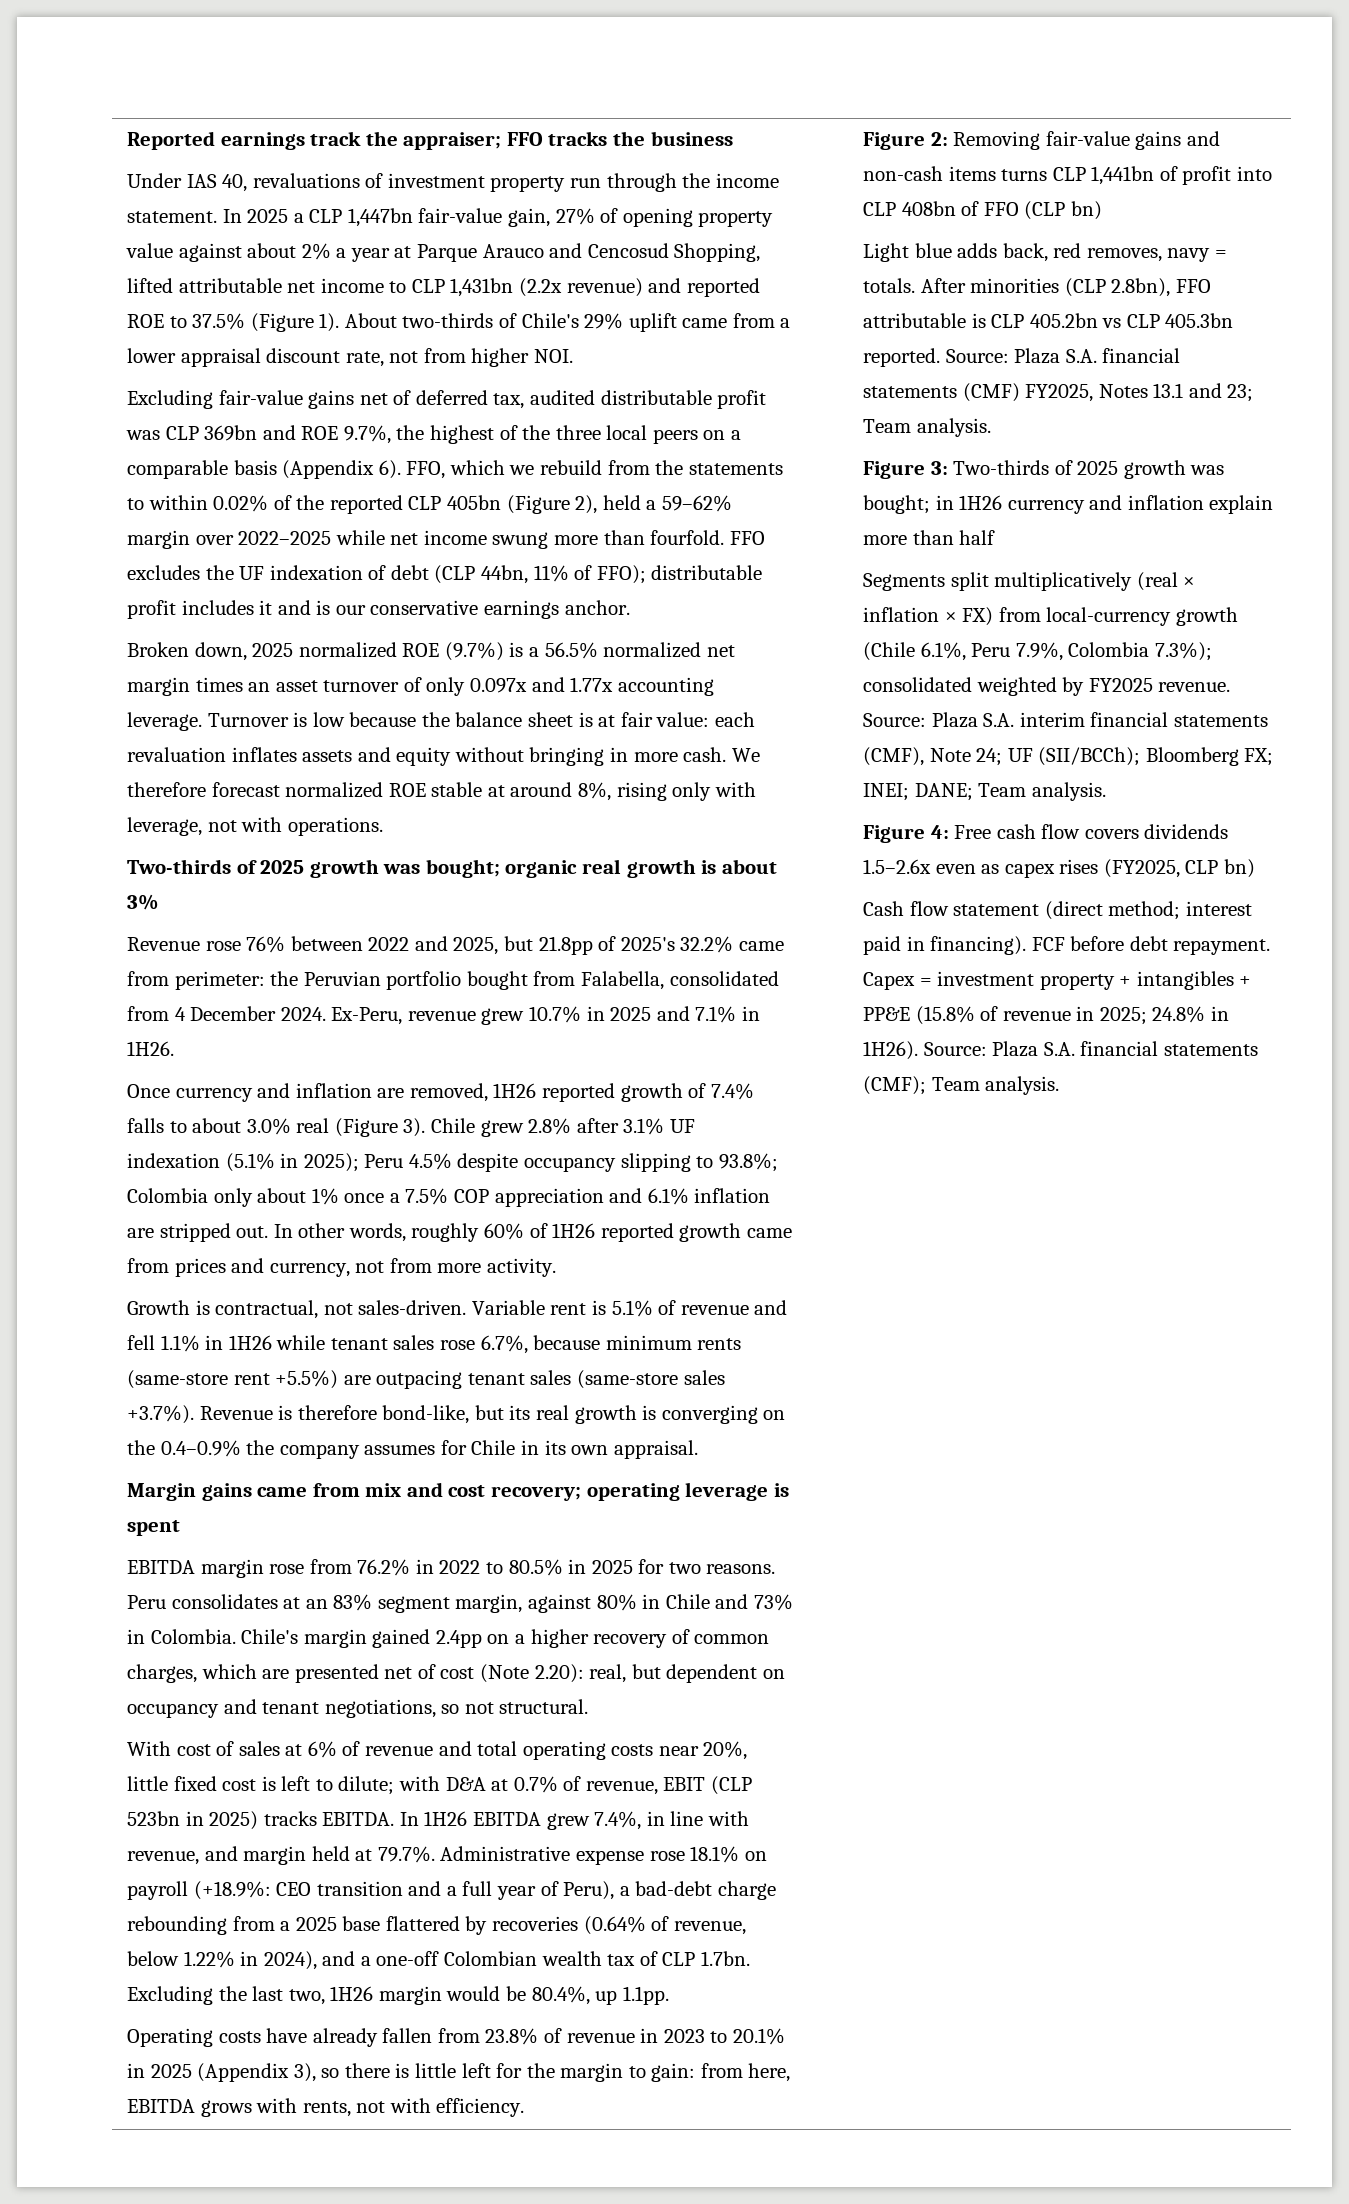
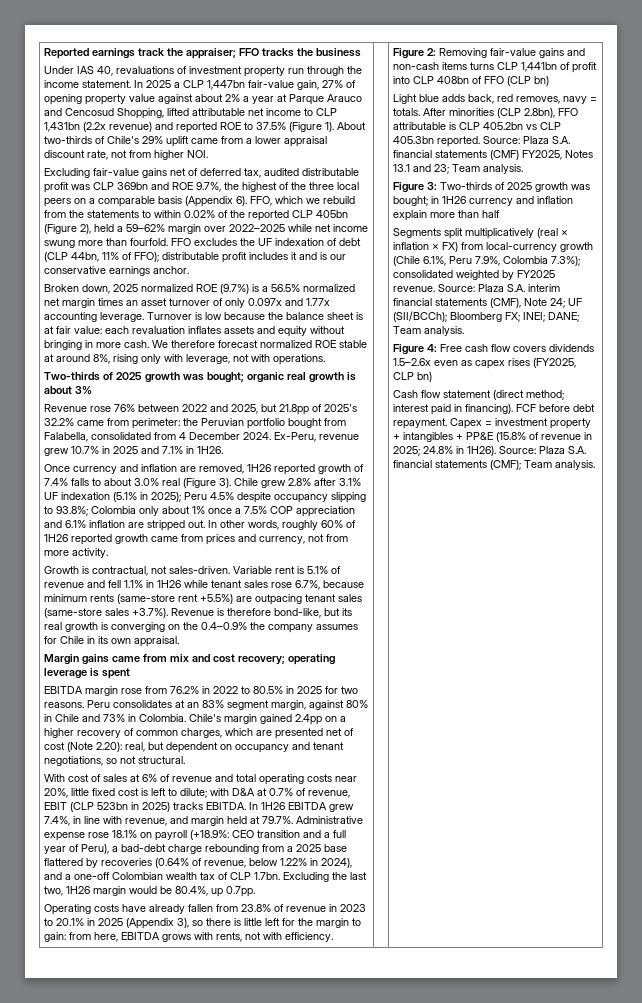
- CEO transition and a full year of Peru), a bad-debt charge rebounding from a 2025 base flattered by recoveries (0.64% of revenue, below 1.22% in 2024), and a one-off Colombian wealth tax of CLP 1.7bn. Excluding the last two, 1H26 margin would be 80.4%, up 1.1pp.
+ CEO transition and a full year of Peru), a bad-debt charge rebounding from a 2025 base flattered by recoveries (0.64% of revenue, below 1.22% in 2024), and a one-off Colombian wealth tax of CLP 1.7bn. Excluding the last two, 1H26 margin would be 80.4%, up 0.7pp.

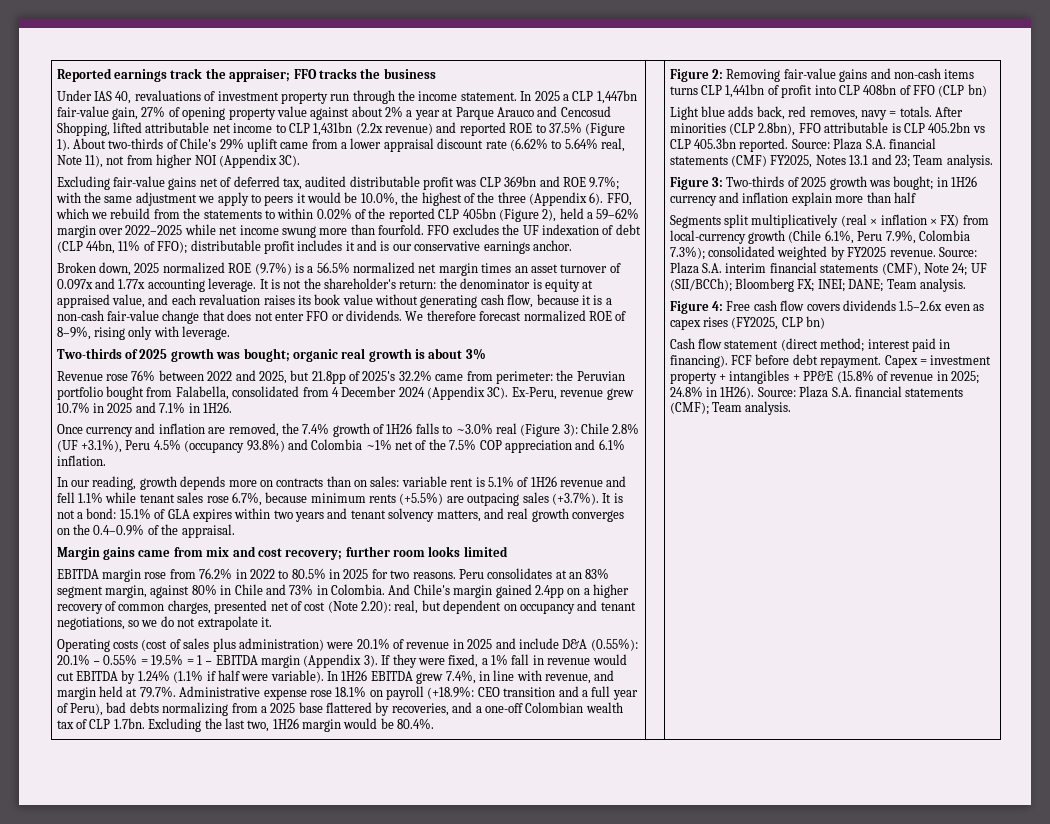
- About two-thirds of Chile's 29% uplift came from a lower appraisal discount rate, not from higher NOI.
+ About two-thirds of Chile's 29% uplift came from a lower appraisal discount rate (6.62% to 5.64% real, Note 11), not from higher NOI (Appendix 3C).
- Excluding fair-value gains net of deferred tax, audited distributable profit was CLP 369bn and ROE 9.7%, the highest of the three local peers on a comparable basis (Appendix 6).
+ Excluding fair-value gains net of deferred tax, audited distributable profit was CLP 369bn and ROE 9.7%; with the same adjustment we apply to peers it would be 10.0%, the highest of the three (Appendix 6).
- Broken down, 2025 normalized ROE (9.7%) is a 56.5% normalized net margin times an asset turnover of only 0.097x and 1.77x accounting leverage.
+ Broken down, 2025 normalized ROE (9.7%) is a 56.5% normalized net margin times an asset turnover of 0.097x and 1.77x accounting leverage.
- Turnover is low because the balance sheet is at fair value: each revaluation inflates assets and equity without bringing in more cash.
+ It is not the shareholder's return: the denominator is equity at appraised value, and each revaluation raises its book value without generating cash flow, because it is a non-cash fair-value change that does not enter FFO or dividends.
- We therefore forecast normalized ROE stable at around 8%, rising only with leverage, not with operations.
+ We therefore forecast normalized ROE of 8–9%, rising only with leverage.
- Revenue rose 76% between 2022 and 2025, but 21.8pp of 2025's 32.2% came from perimeter: the Peruvian portfolio bought from Falabella, consolidated from 4 December 2024.
+ Revenue rose 76% between 2022 and 2025, but 21.8pp of 2025's 32.2% came from perimeter: the Peruvian portfolio bought from Falabella, consolidated from 4 December 2024 (Appendix 3C).
- Once currency and inflation are removed, 1H26 reported growth of 7.4% falls to about 3.0% real (Figure 3). Chile grew 2.8% after 3.1% UF indexation (5.1% in 2025); Peru 4.5% despite occupancy slipping to 93.8%; Colombia only about 1% once a 7.5% COP appreciation and 6.1% inflation are stripped out. In other words, roughly 60% of 1H26 reported growth came from prices and currency, not from more activity.
- Growth is contractual, not sales-driven. Variable rent is 5.1% of revenue and fell 1.1% in 1H26 while tenant sales rose 6.7%, because minimum rents (same-store rent +5.5%) are outpacing tenant sales (same-store sales +3.7%). Revenue is therefore bond-like, but its real growth is converging on the 0.4–0.9% the company assumes for Chile in its own appraisal.
+ Once currency and inflation are removed, the 7.4% growth of 1H26 falls to ~3.0% real (Figure 3): Chile 2.8% (UF +3.1%), Peru 4.5% (occupancy 93.8%) and Colombia ~1% net of the 7.5% COP appreciation and 6.1% inflation.
+ In our reading, growth depends more on contracts than on sales: variable rent is 5.1% of 1H26 revenue and fell 1.1% while tenant sales rose 6.7%, because minimum rents (+5.5%) are outpacing sales (+3.7%). It is not a bond: 15.1% of GLA expires within two years and tenant solvency matters, and real growth converges on the 0.4–0.9% of the appraisal.
- Margin gains came from mix and cost recovery; operating leverage is spent
+ Margin gains came from mix and cost recovery; further room looks limited
- Chile's margin gained 2.4pp on a higher recovery of common charges, which are presented net of cost (Note 2.20): real, but dependent on occupancy and tenant negotiations, so not structural.
- With cost of sales at 6% of revenue and total operating costs near 20%, little fixed cost is left to dilute; with D&A at 0.7% of revenue, EBIT (CLP 523bn in 2025) tracks EBITDA.
+ And Chile's margin gained 2.4pp on a higher recovery of common charges, presented net of cost (Note 2.20): real, but dependent on occupancy and tenant negotiations, so we do not extrapolate it.
+ Operating costs (cost of sales plus administration) were 20.1% of revenue in 2025 and include D&A (0.55%): 20.1% − 0.55% = 19.5% = 1 − EBITDA margin (Appendix 3). If they were fixed, a 1% fall in revenue would cut EBITDA by 1.24% (1.1% if half were variable).
- In 1H26 EBITDA grew 7.4%, in line with revenue, and margin held at 79.7%. Administrative expense rose 18.1% on payroll (+18.9%: CEO transition and a full year of Peru), a bad-debt charge rebounding from a 2025 base flattered by recoveries (0.64% of revenue, below 1.22% in 2024), and a one-off Colombian wealth tax of CLP 1.7bn. Excluding the last two, 1H26 margin would be 80.4%, up 0.7pp.
- Operating costs have already fallen from 23.8% of revenue in 2023 to 20.1% in 2025 (Appendix 3), so there is little left for the margin to gain: from here, EBITDA grows with rents, not with efficiency.
+ In 1H26 EBITDA grew 7.4%, in line with revenue, and margin held at 79.7%. Administrative expense rose 18.1% on payroll (+18.9%: CEO transition and a full year of Peru), bad debts normalizing from a 2025 base flattered by recoveries, and a one-off Colombian wealth tax of CLP 1.7bn. Excluding the last two, 1H26 margin would be 80.4%.

